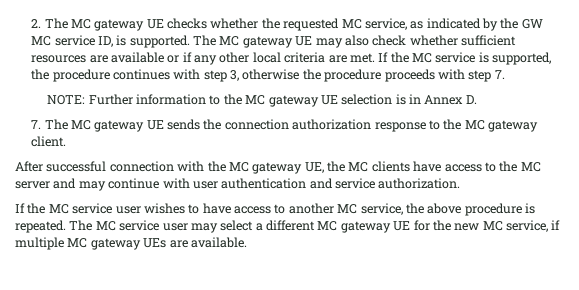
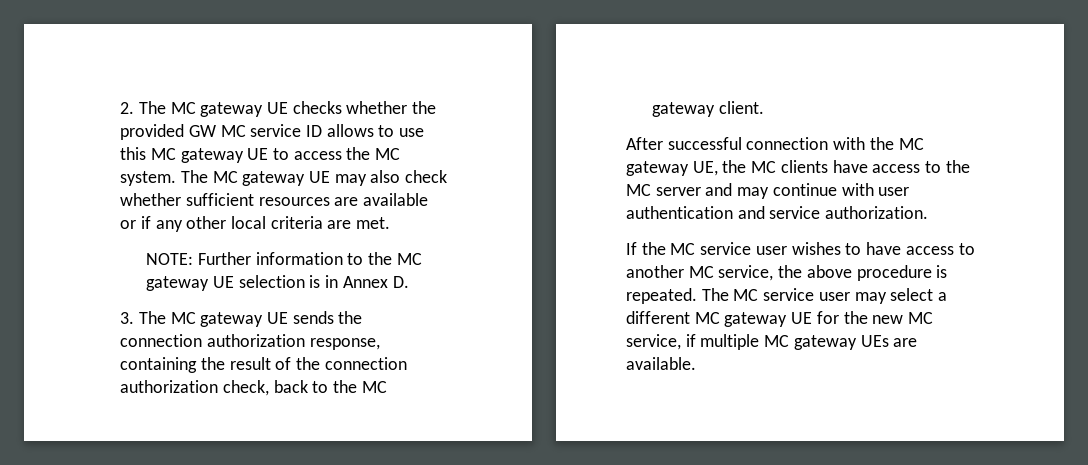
- 2. The MC gateway UE checks whether the requested MC service, as indicated by the GW MC service ID, is supported.
+ 2. The MC gateway UE checks whether the provided GW MC service ID allows to use this MC gateway UE to access the MC system.
- If the MC service is supported, the procedure continues with step 3, otherwise the procedure proceeds with step 7.
- 7. The MC gateway UE sends the connection authorization response to the MC gateway client.
+ 3. The MC gateway UE sends the connection authorization response, containing the result of the connection authorization check, back to the MC gateway client.

